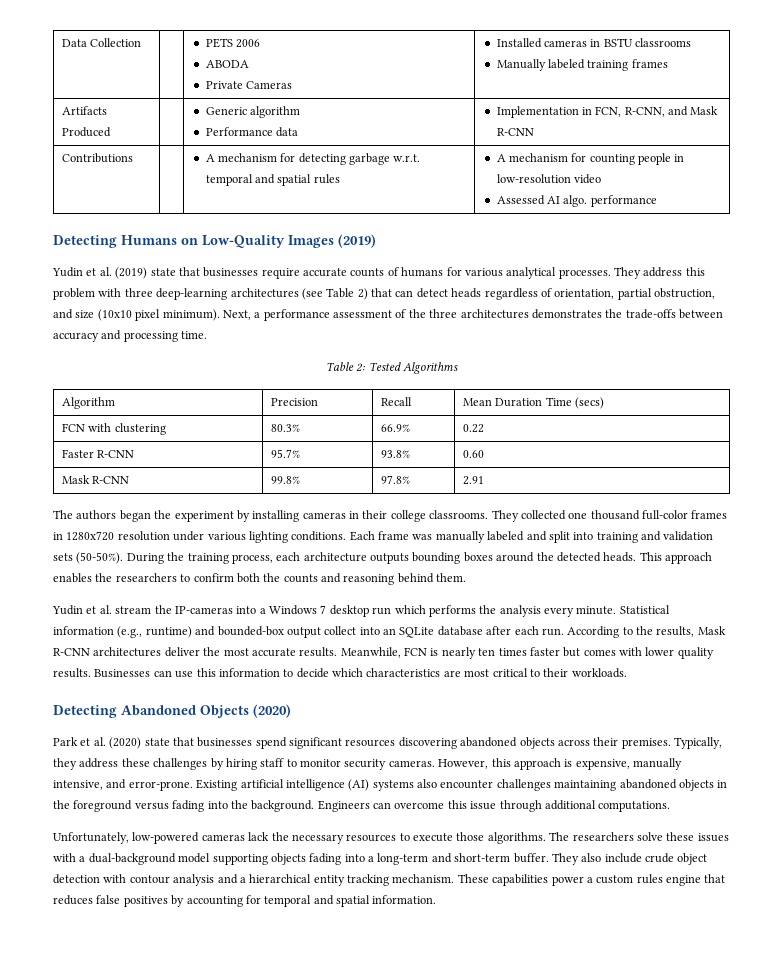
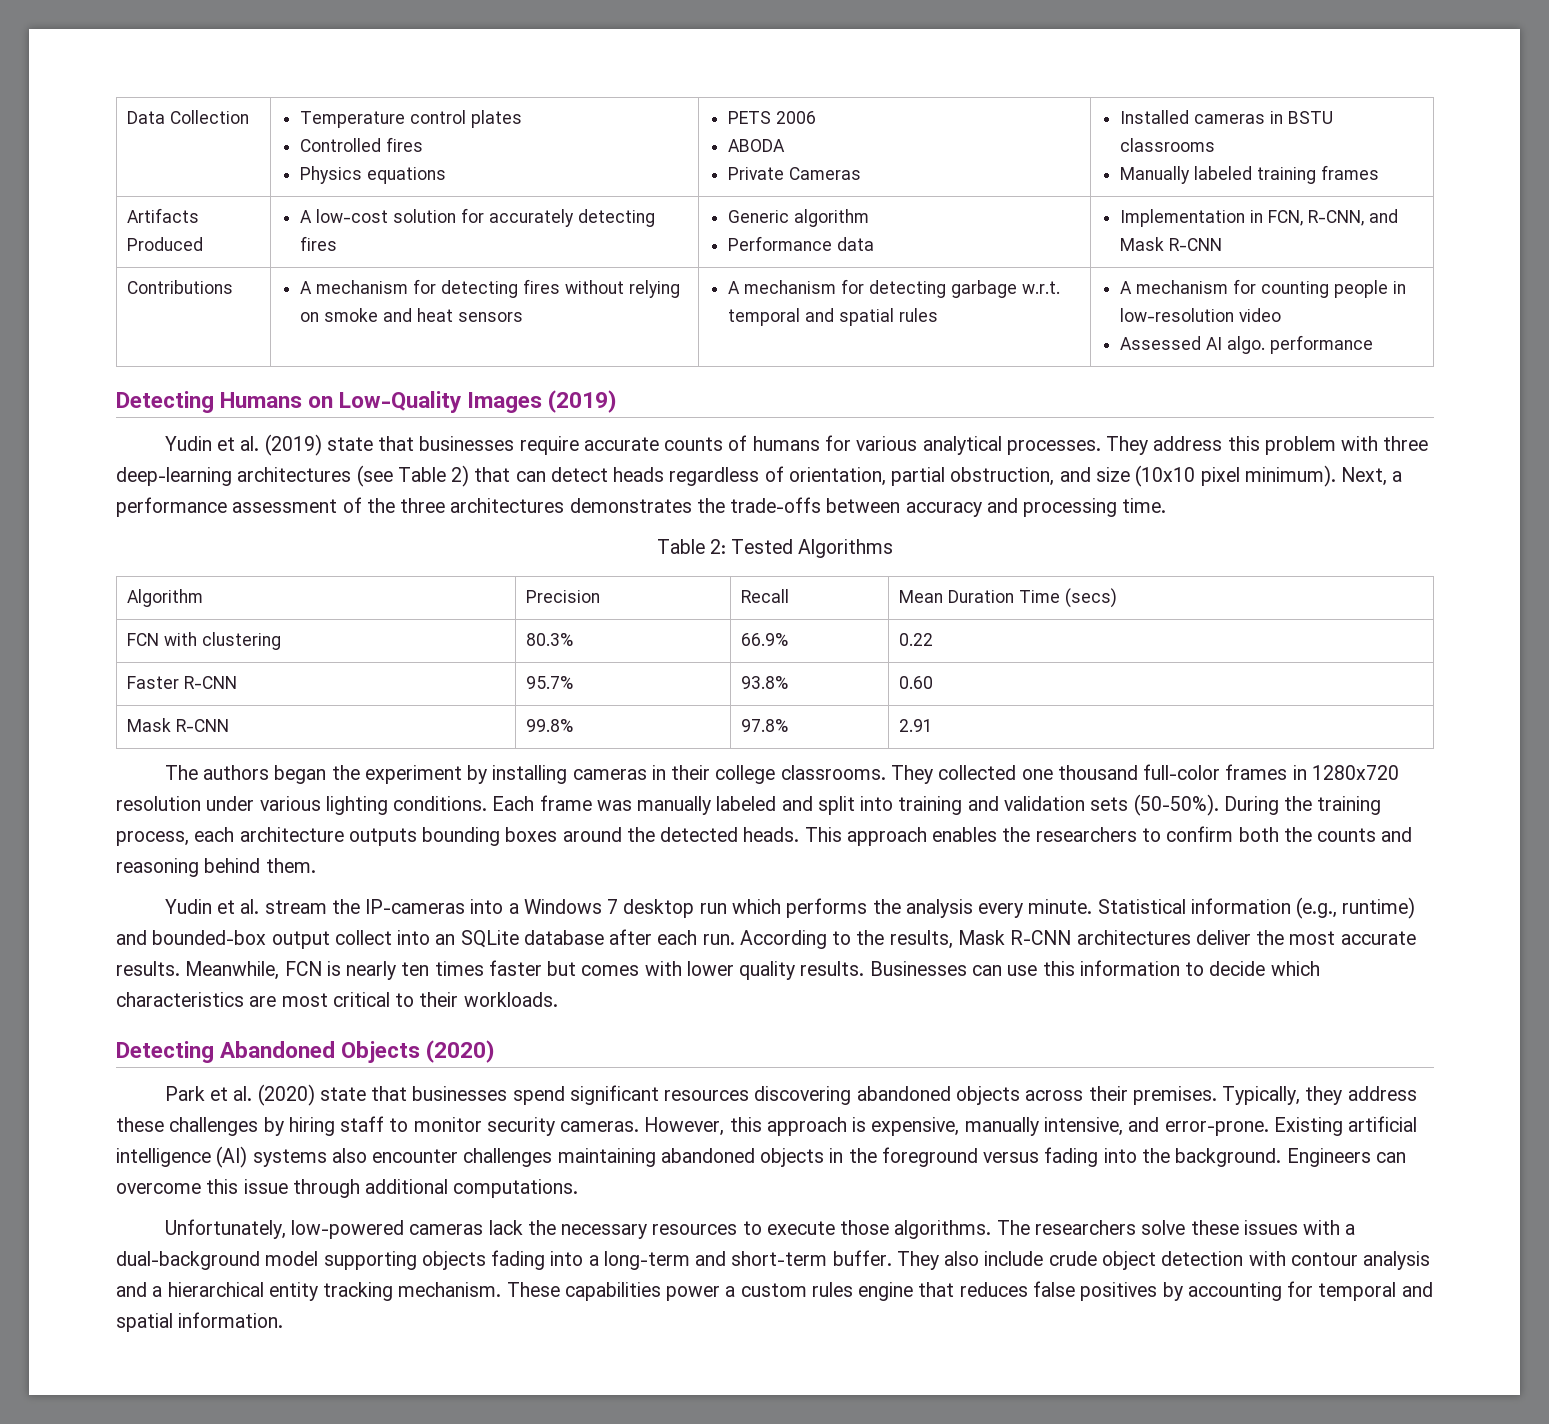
- Data Collection | | PETS 2006
+ Data Collection | Temperature control plates
+ Controlled fires
+ Physics equations | PETS 2006
- Artifacts Produced | | Generic algorithm
+ Artifacts Produced | A low-cost solution for accurately detecting fires | Generic algorithm
- Contributions | | A mechanism for detecting garbage w.r.t. temporal and spatial rules | A mechanism for counting people in low-resolution video
+ Contributions | A mechanism for detecting fires without relying on smoke and heat sensors | A mechanism for detecting garbage w.r.t. temporal and spatial rules | A mechanism for counting people in low-resolution video

